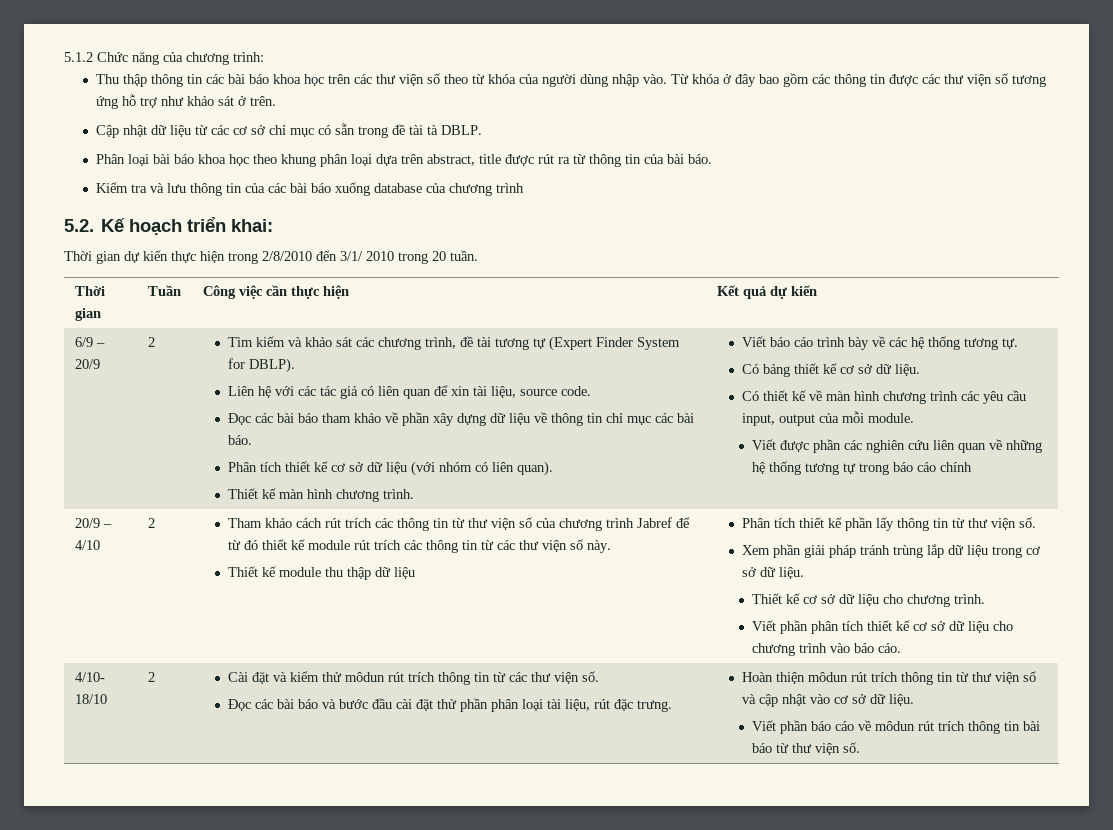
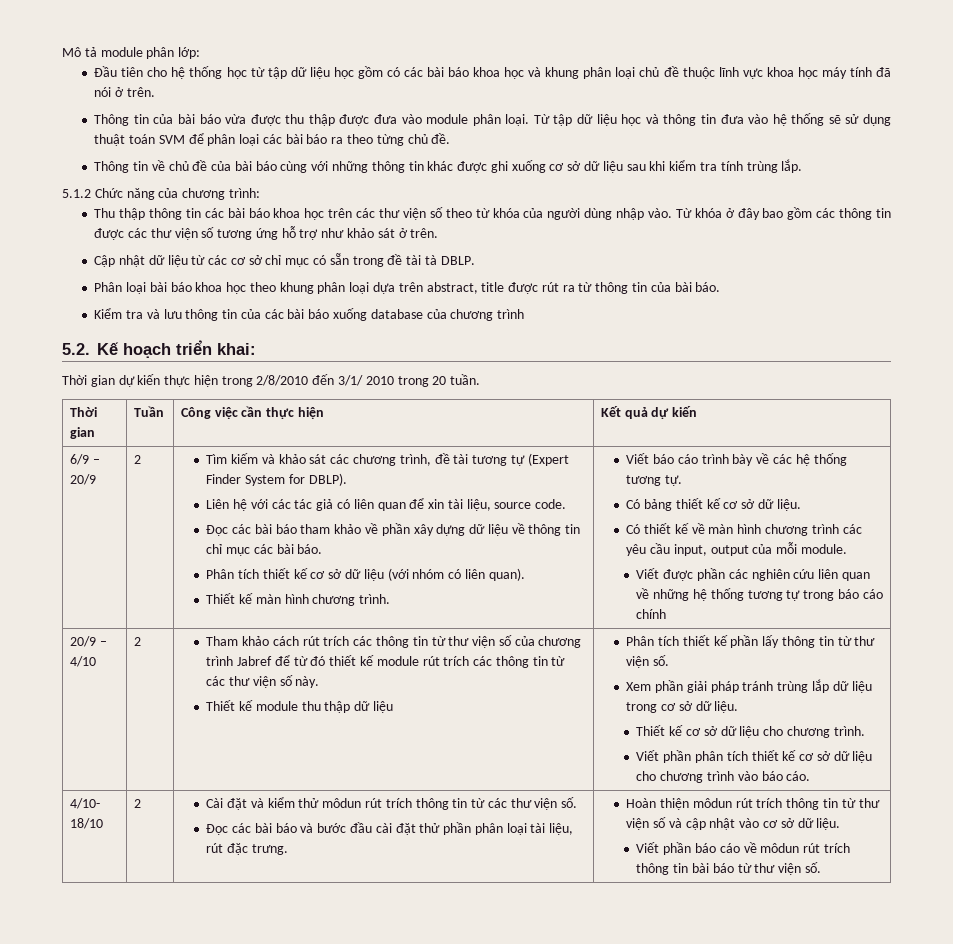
+ Mô tả module phân lớp:
+ Đầu tiên cho hệ thống học từ tập dữ liệu học gồm có các bài báo khoa học và khung phân loại chủ đề thuộc lĩnh vực khoa học máy tính đã nói ở trên.
+ Thông tin của bài báo vừa được thu thập được đưa vào module phân loại. Từ tập dữ liệu học và thông tin đưa vào hệ thống sẽ sử dụng thuật toán SVM để phân loại các bài báo ra theo từng chủ đề.
+ Thông tin về chủ đề của bài báo cùng với những thông tin khác được ghi xuống cơ sở dữ liệu sau khi kiểm tra tính trùng lắp.

